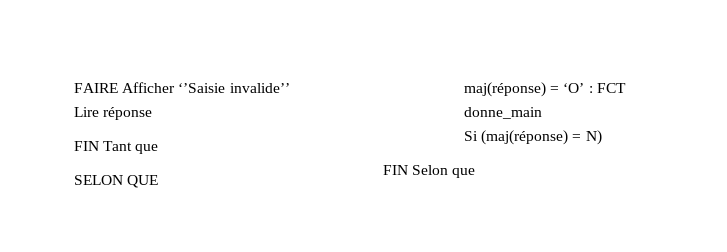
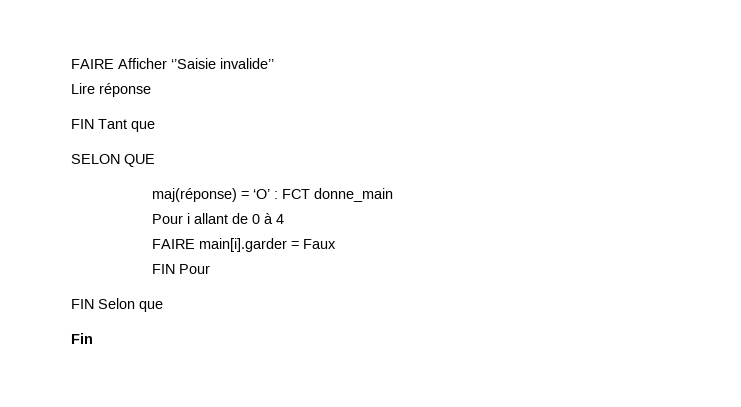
- Si (maj(réponse) = N)
+ Pour i allant de 0 à 4
+ FAIRE main[i].garder = Faux
+ FIN Pour
+ Fin

